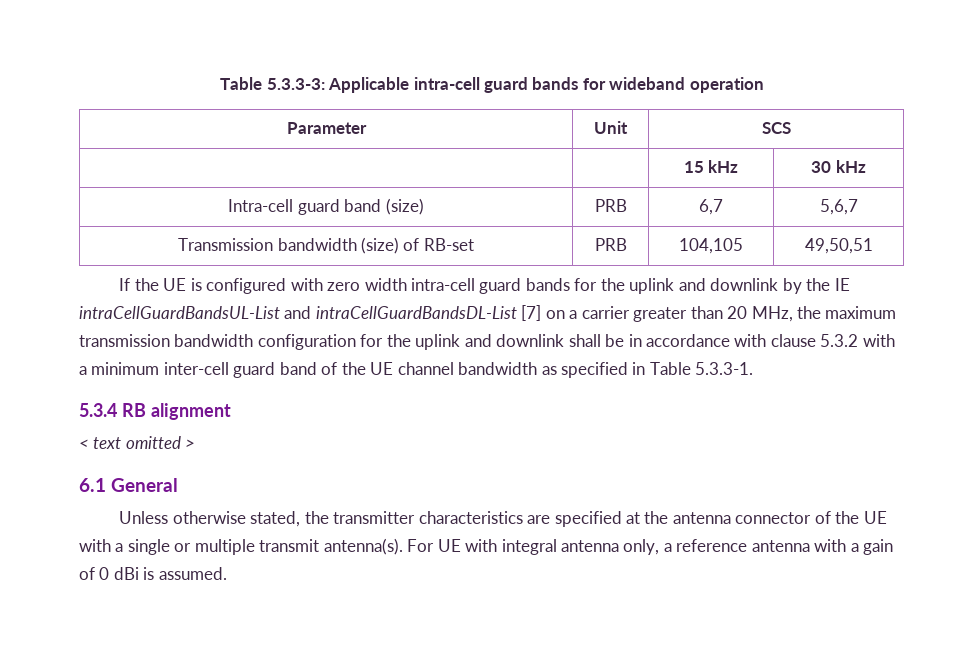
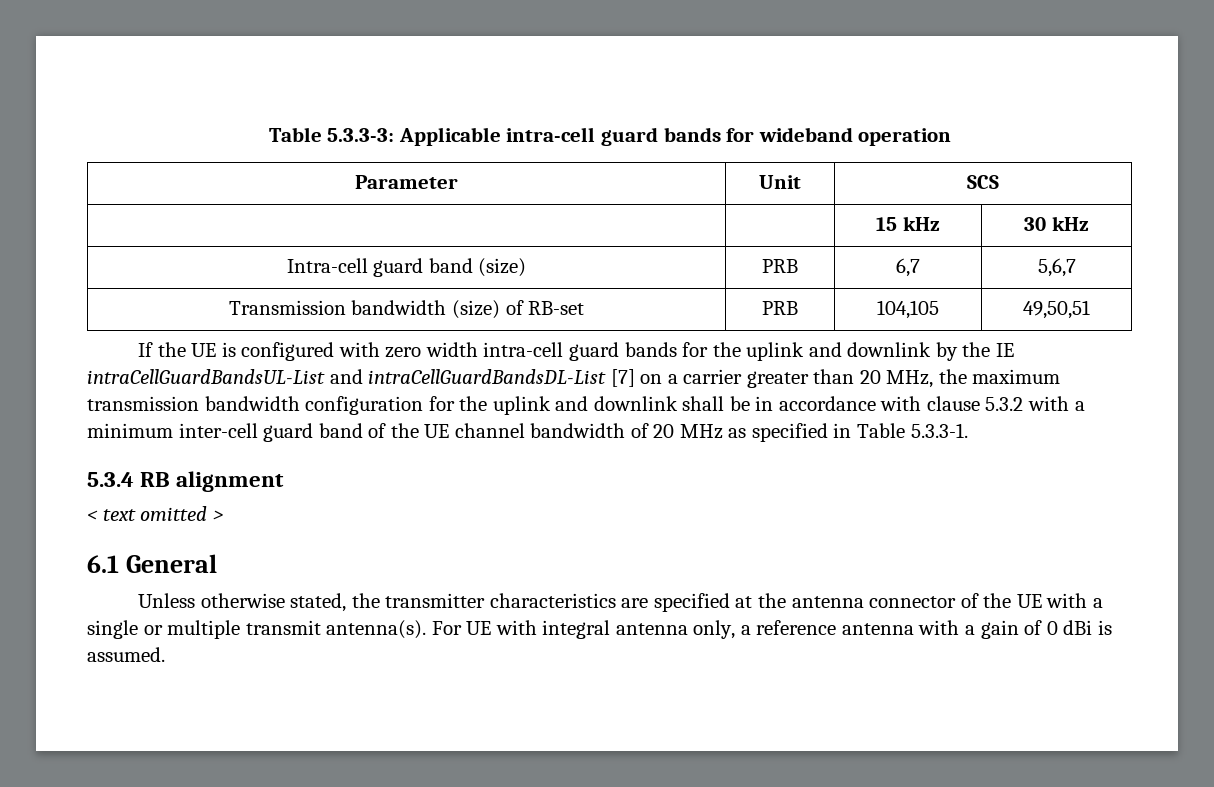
- If the UE is configured with zero width intra-cell guard bands for the uplink and downlink by the IE intraCellGuardBandsUL-List and intraCellGuardBandsDL-List [7] on a carrier greater than 20 MHz, the maximum transmission bandwidth configuration for the uplink and downlink shall be in accordance with clause 5.3.2 with a minimum inter-cell guard band of the UE channel bandwidth as specified in Table 5.3.3-1.
+ If the UE is configured with zero width intra-cell guard bands for the uplink and downlink by the IE intraCellGuardBandsUL-List and intraCellGuardBandsDL-List [7] on a carrier greater than 20 MHz, the maximum transmission bandwidth configuration for the uplink and downlink shall be in accordance with clause 5.3.2 with a minimum inter-cell guard band of the UE channel bandwidth of 20 MHz as specified in Table 5.3.3-1.

